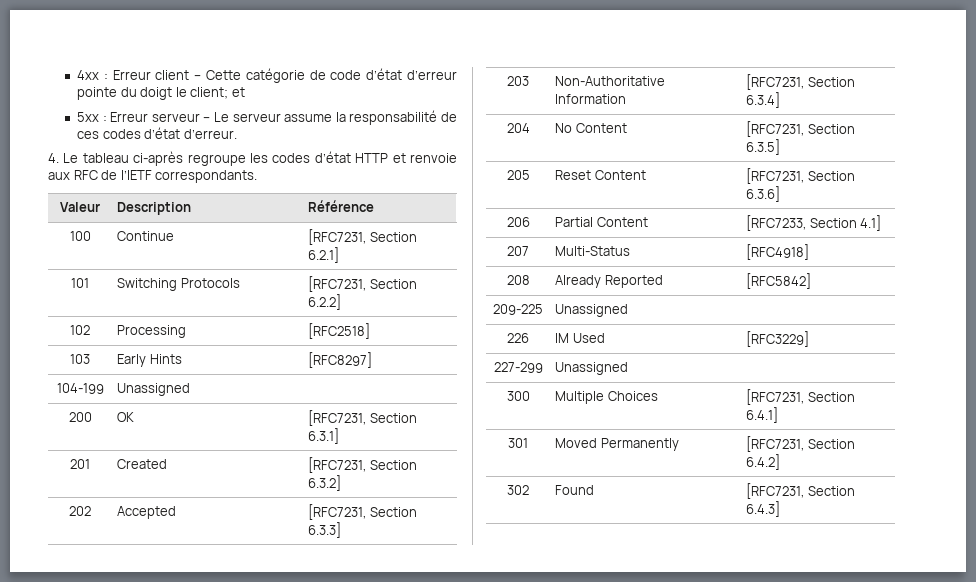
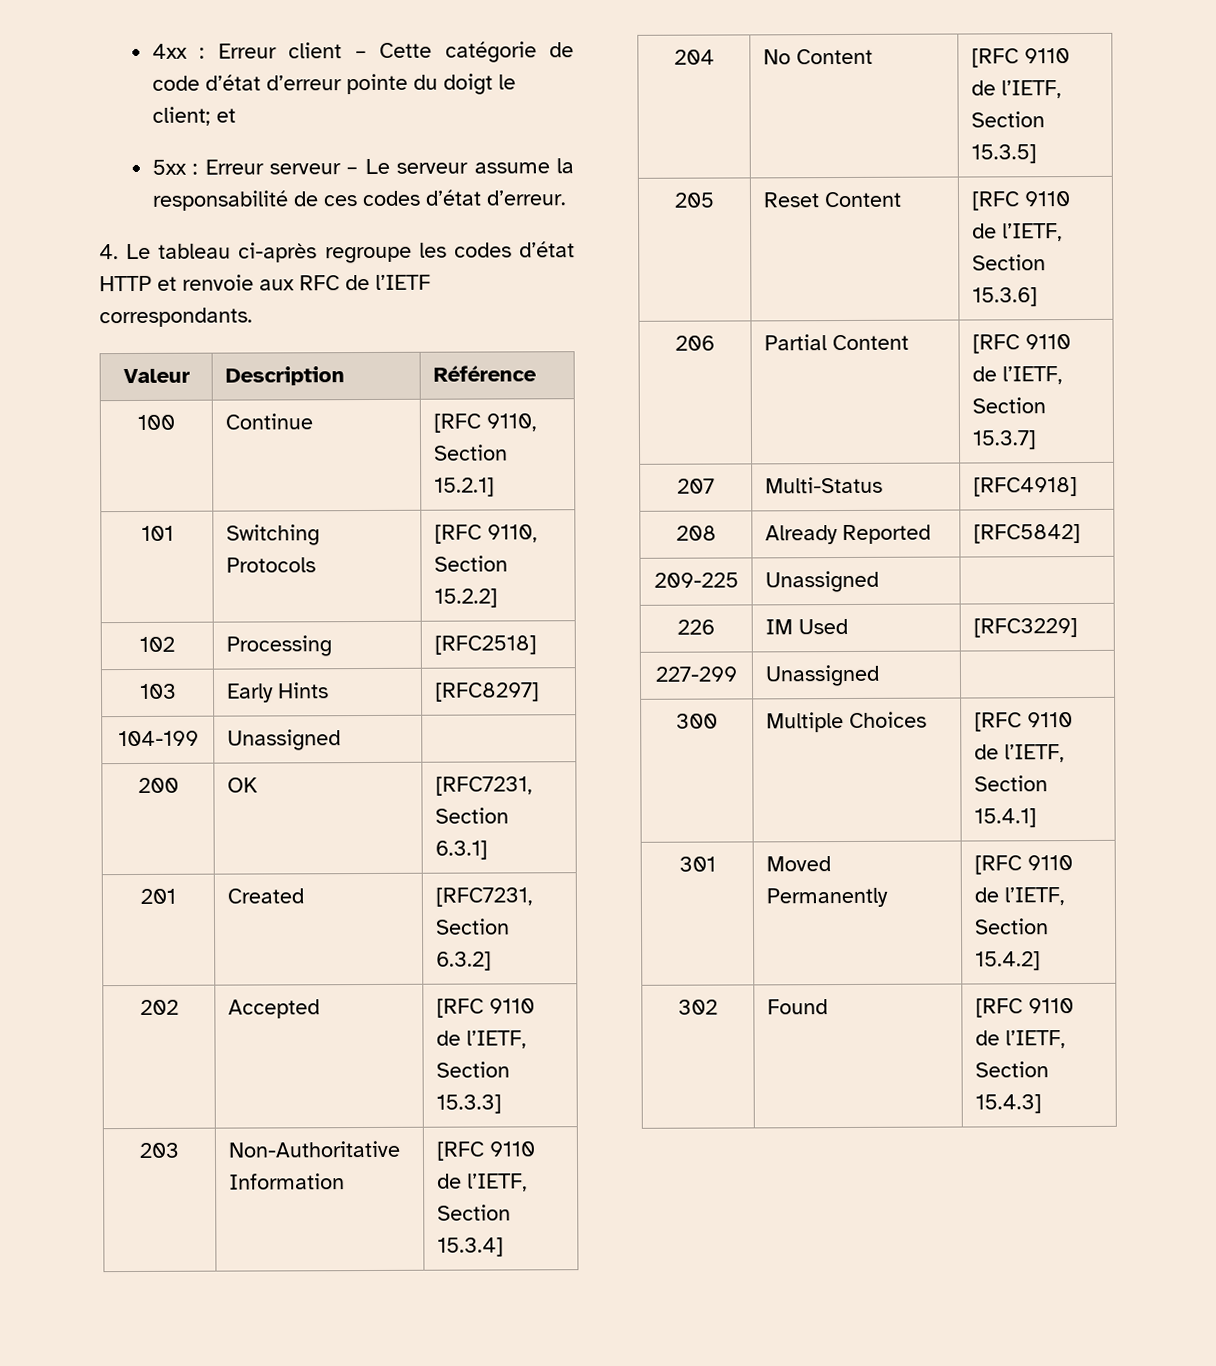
- 100 | Continue | [RFC7231, Section 6.2.1]
+ 100 | Continue | [RFC 9110, Section 15.2.1]
- 101 | Switching Protocols | [RFC7231, Section 6.2.2]
+ 101 | Switching Protocols | [RFC 9110, Section 15.2.2]
- 202 | Accepted | [RFC7231, Section 6.3.3]
- 203 | Non-Authoritative Information | [RFC7231, Section 6.3.4]
- 204 | No Content | [RFC7231, Section 6.3.5]
- 205 | Reset Content | [RFC7231, Section 6.3.6]
- 206 | Partial Content | [RFC7233, Section 4.1]
+ 202 | Accepted | [RFC 9110 de l’IETF, Section 15.3.3]
+ 203 | Non-Authoritative Information | [RFC 9110 de l’IETF, Section 15.3.4]
+ 204 | No Content | [RFC 9110 de l’IETF, Section 15.3.5]
+ 205 | Reset Content | [RFC 9110 de l’IETF, Section 15.3.6]
+ 206 | Partial Content | [RFC 9110 de l’IETF, Section 15.3.7]
- 300 | Multiple Choices | [RFC7231, Section 6.4.1]
- 301 | Moved Permanently | [RFC7231, Section 6.4.2]
- 302 | Found | [RFC7231, Section 6.4.3]
+ 300 | Multiple Choices | [RFC 9110 de l’IETF, Section 15.4.1]
+ 301 | Moved Permanently | [RFC 9110 de l’IETF, Section 15.4.2]
+ 302 | Found | [RFC 9110 de l’IETF, Section 15.4.3]

